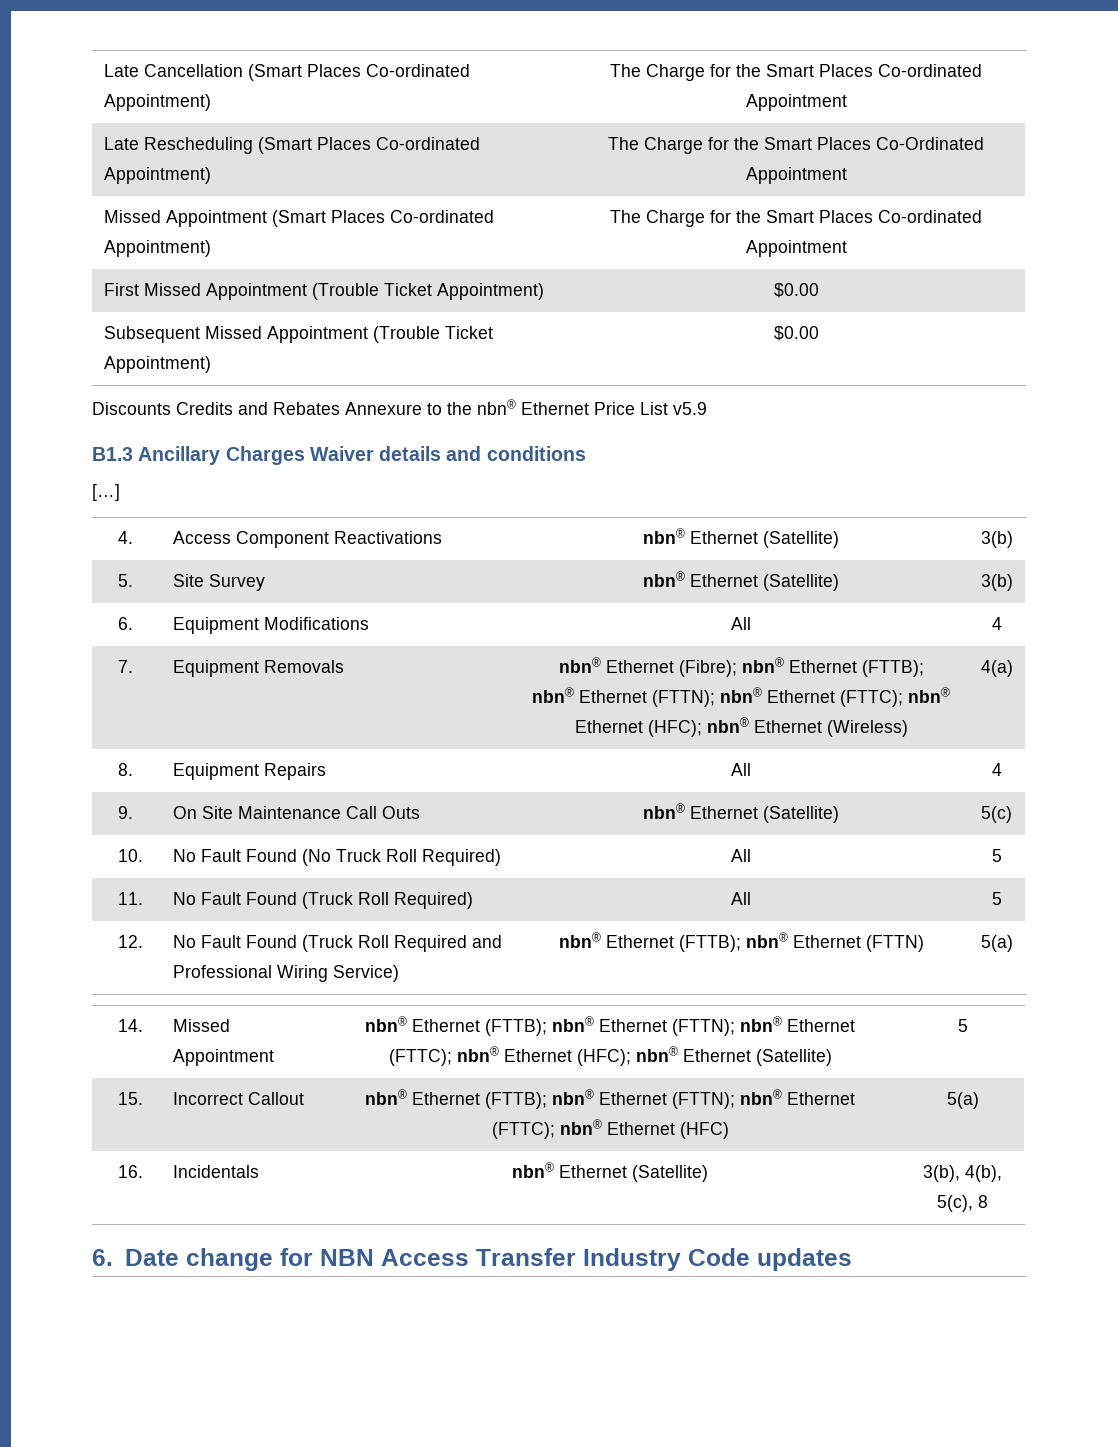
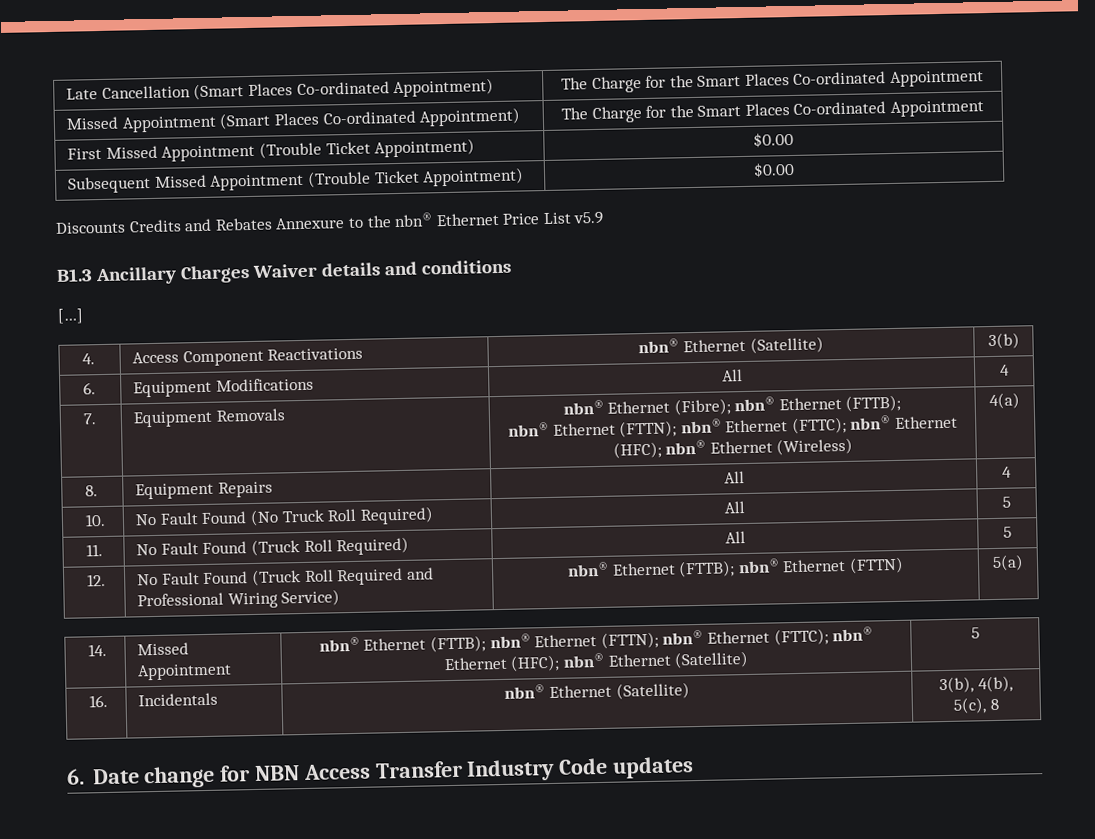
- Late Rescheduling (Smart Places Co-ordinated Appointment) | The Charge for the Smart Places Co-Ordinated Appointment
- 5. | Site Survey | nbn® Ethernet (Satellite) | 3(b)
- 9. | On Site Maintenance Call Outs | nbn® Ethernet (Satellite) | 5(c)
- 15. | Incorrect Callout | nbn® Ethernet (FTTB); nbn® Ethernet (FTTN); nbn® Ethernet (FTTC); nbn® Ethernet (HFC) | 5(a)

